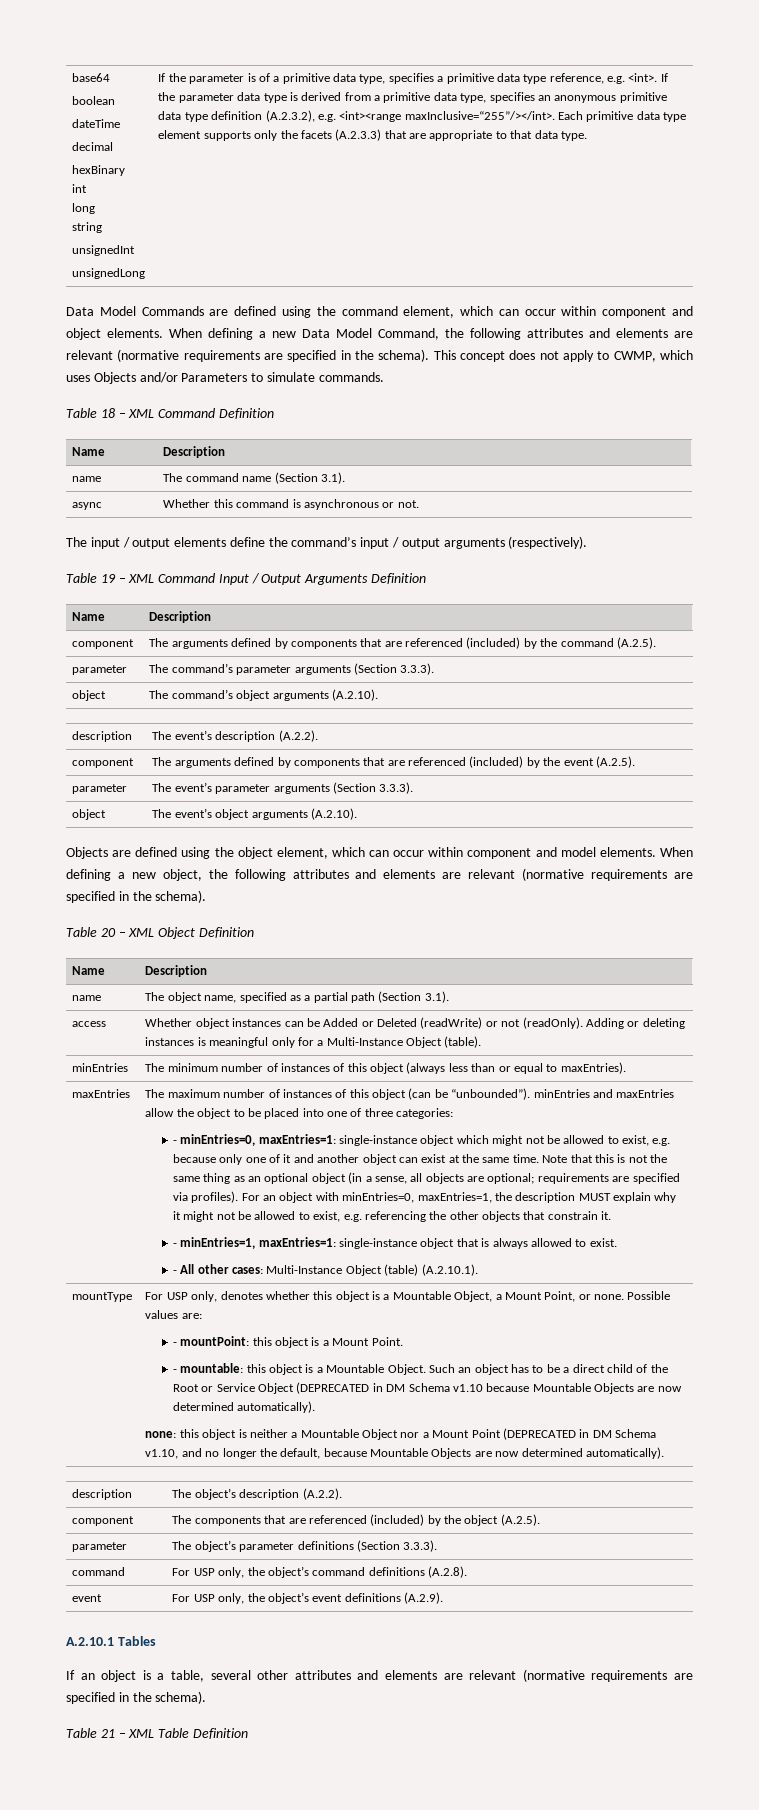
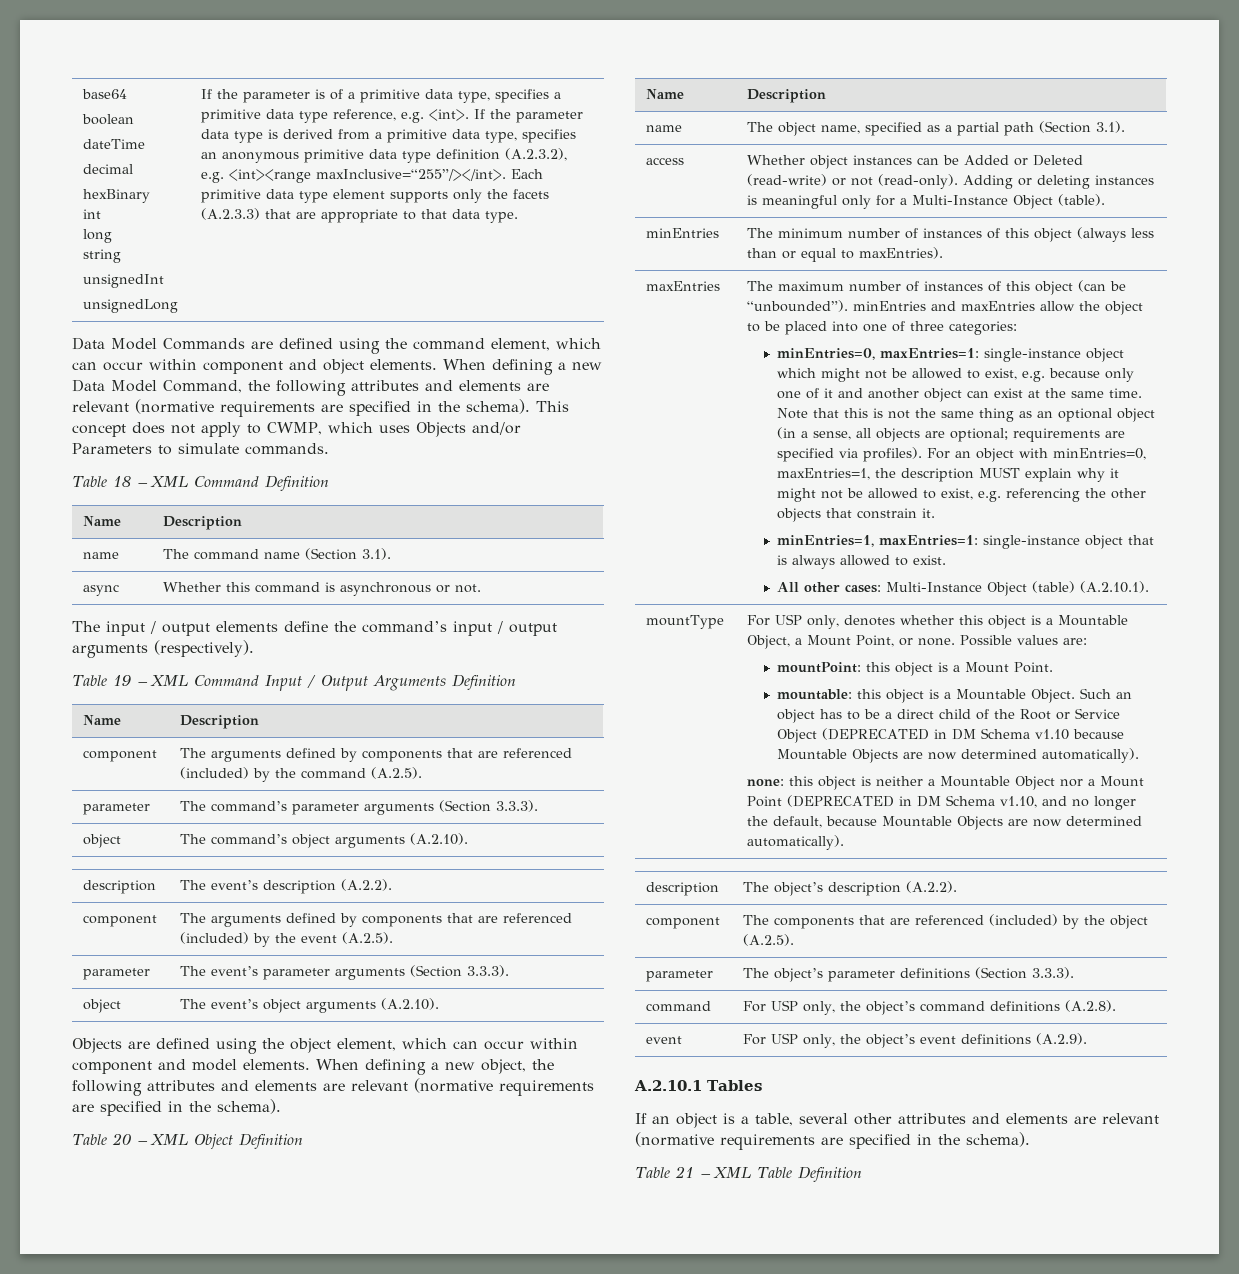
- access | Whether object instances can be Added or Deleted (readWrite) or not (readOnly). Adding or deleting instances is meaningful only for a Multi-Instance Object (table).
+ access | Whether object instances can be Added or Deleted (read-write) or not (read-only). Adding or deleting instances is meaningful only for a Multi-Instance Object (table).
- - minEntries=0, maxEntries=1: single-instance object which might not be allowed to exist, e.g. because only one of it and another object can exist at the same time.
+ minEntries=0, maxEntries=1: single-instance object which might not be allowed to exist, e.g. because only one of it and another object can exist at the same time.
- - minEntries=1, maxEntries=1: single-instance object that is always allowed to exist.
+ minEntries=1, maxEntries=1: single-instance object that is always allowed to exist.
- - All other cases: Multi-Instance Object (table) (A.2.10.1).
+ All other cases: Multi-Instance Object (table) (A.2.10.1).
- - mountPoint: this object is a Mount Point.
+ mountPoint: this object is a Mount Point.
- - mountable: this object is a Mountable Object.
+ mountable: this object is a Mountable Object.

